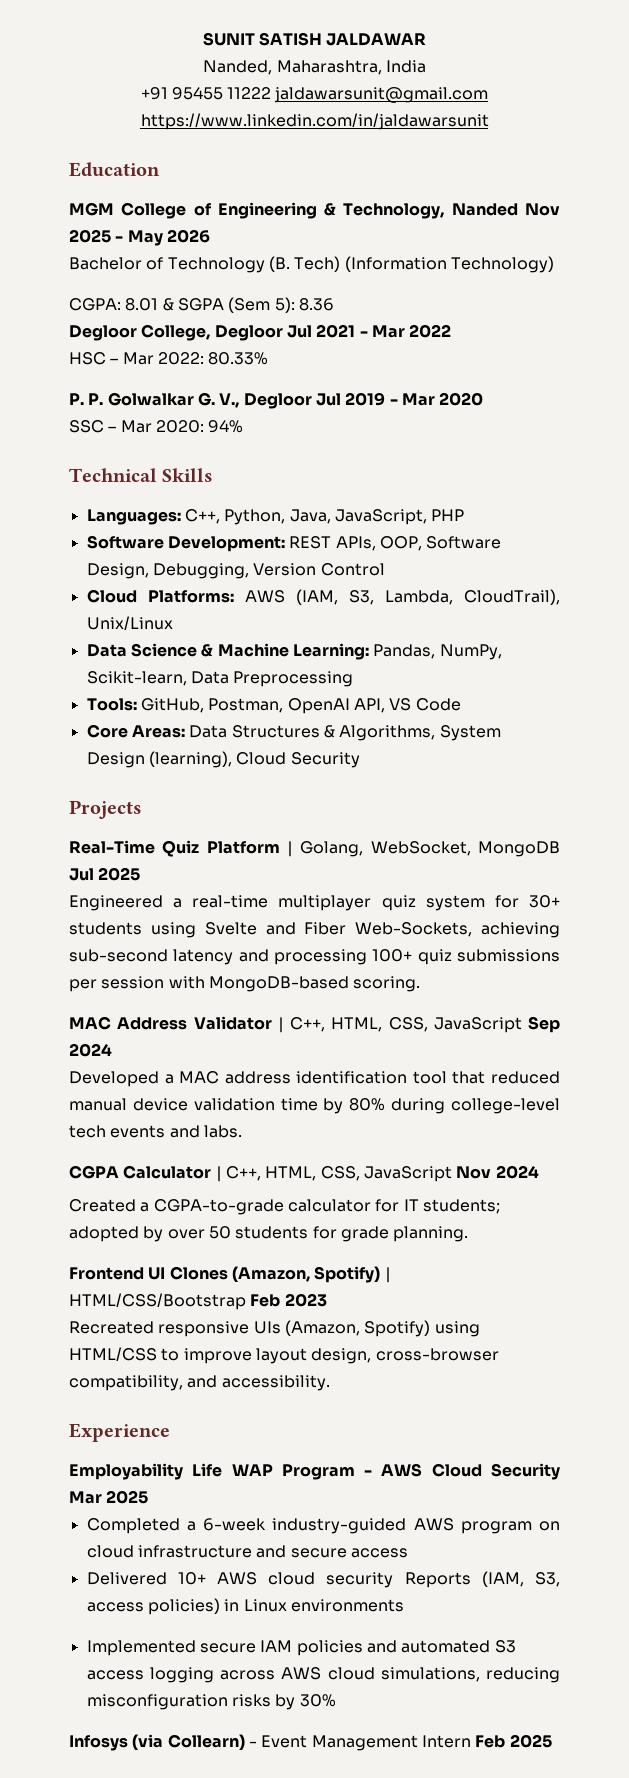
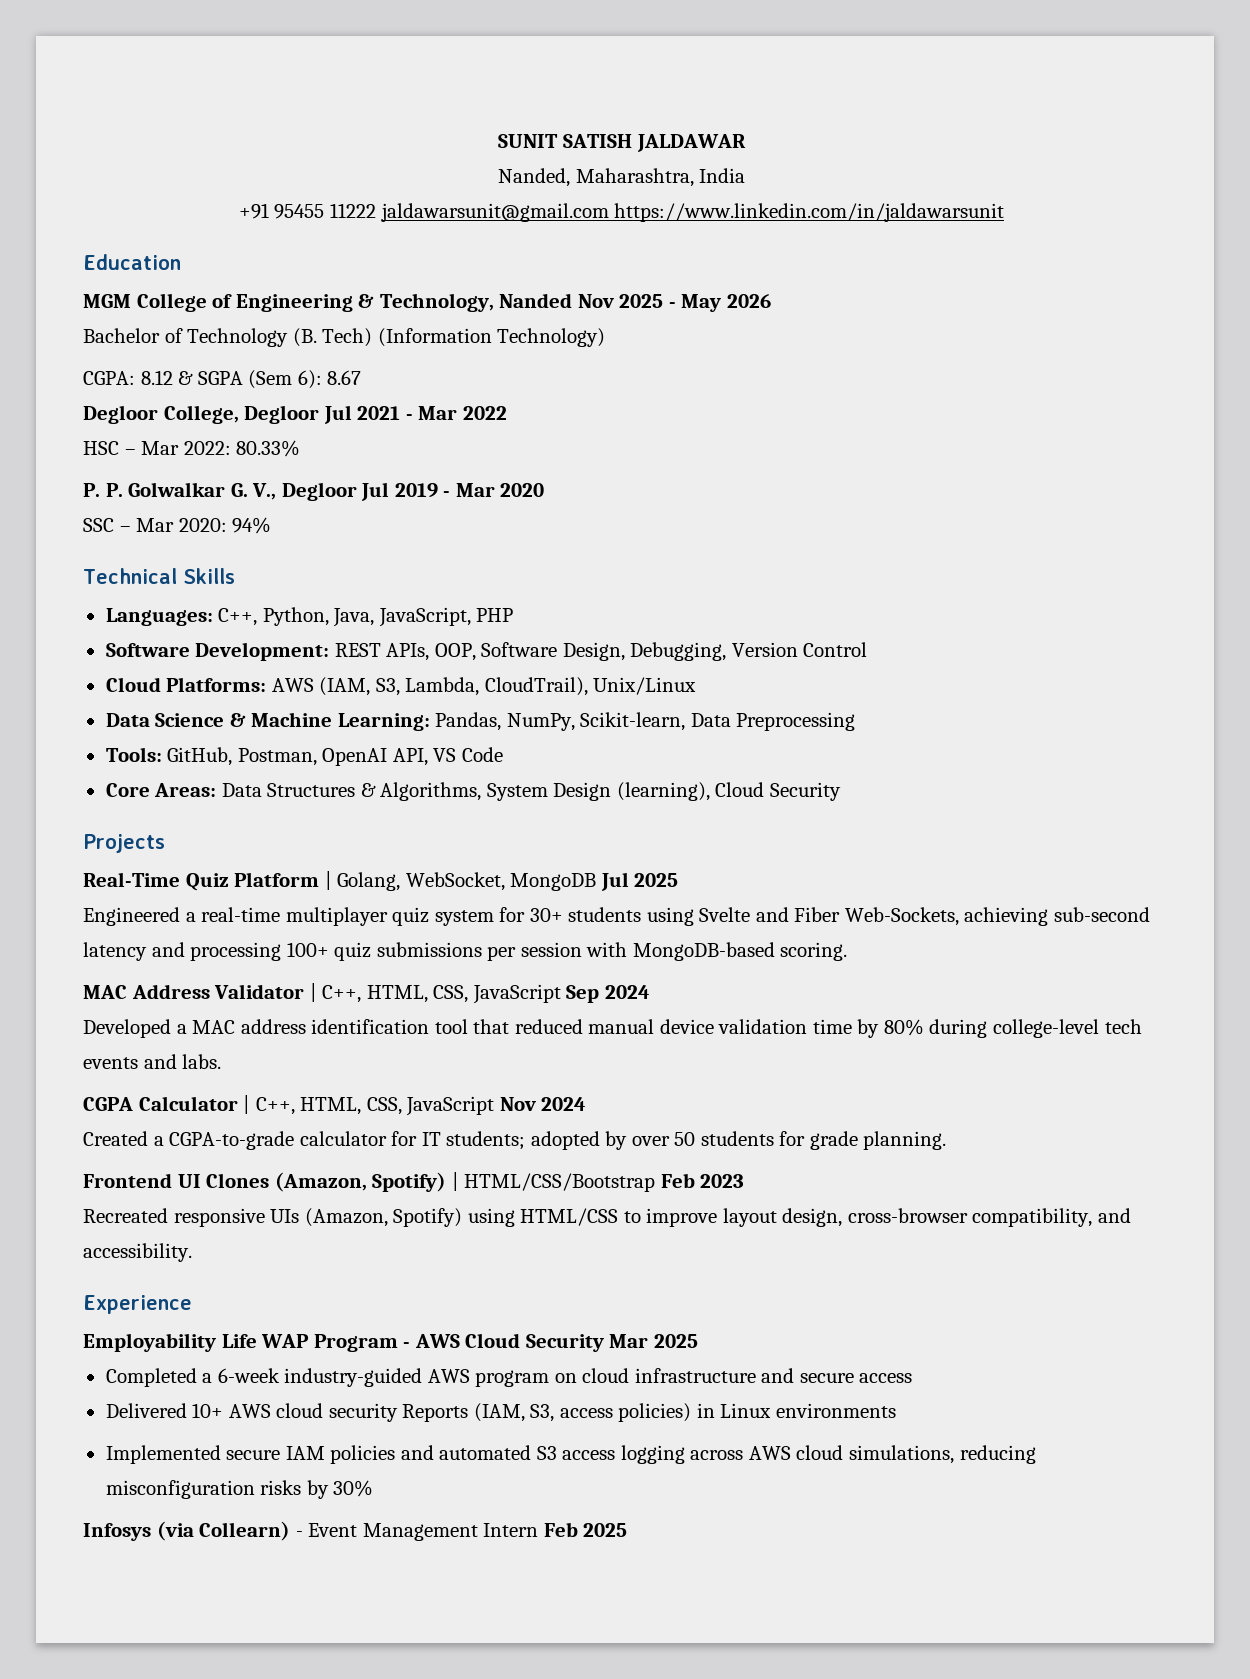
- CGPA: 8.01 & SGPA (Sem 5): 8.36
+ CGPA: 8.12 & SGPA (Sem 6): 8.67

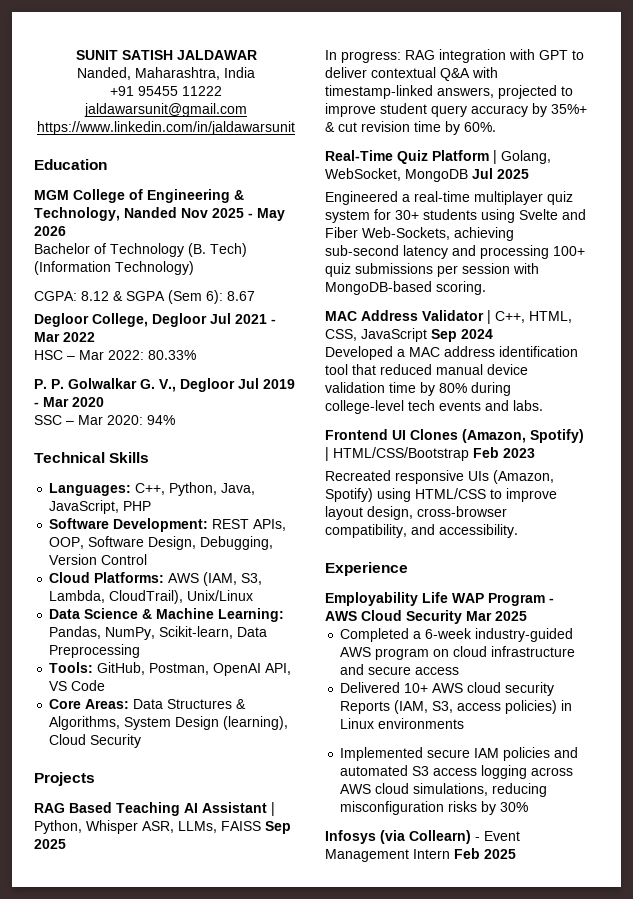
+ RAG Based Teaching AI Assistant | Python, Whisper ASR, LLMs, FAISS Sep 2025
+ In progress: RAG integration with GPT to deliver contextual Q&A with timestamp-linked answers, projected to improve student query accuracy by 35%+ & cut revision time by 60%.
- CGPA Calculator | C++, HTML, CSS, JavaScript Nov 2024
- Created a CGPA-to-grade calculator for IT students; adopted by over 50 students for grade planning.

